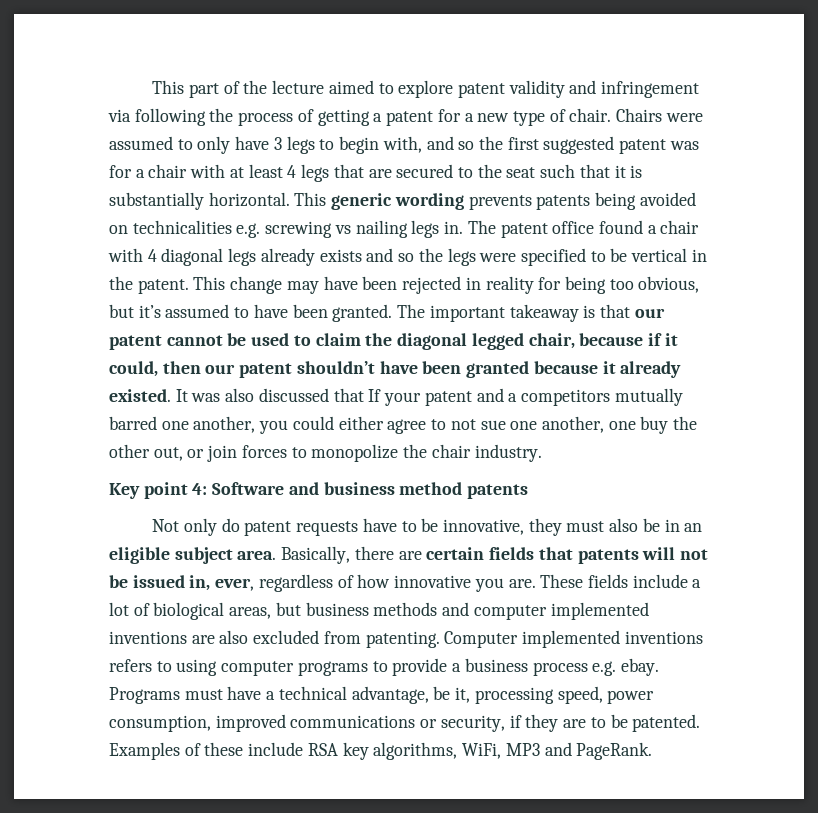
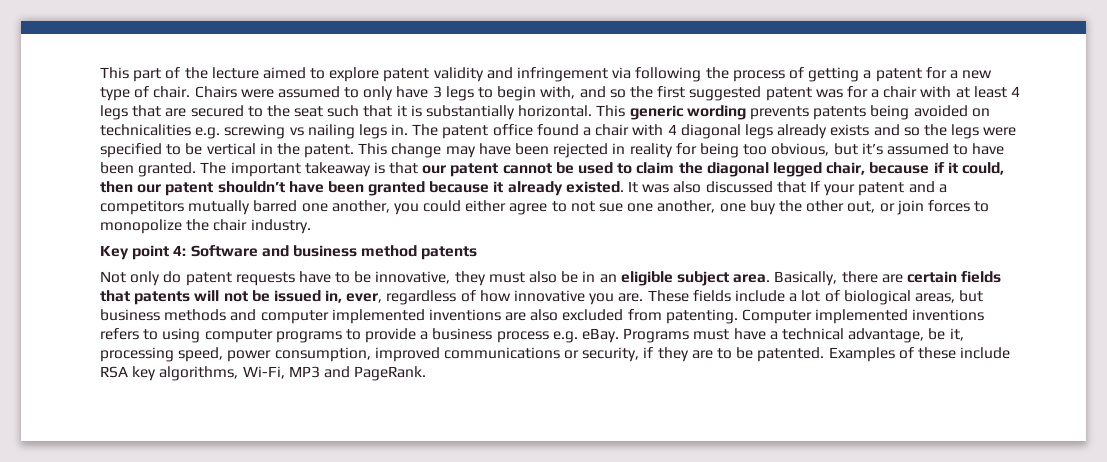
- Computer implemented inventions refers to using computer programs to provide a business process e.g. ebay.
+ Computer implemented inventions refers to using computer programs to provide a business process e.g. eBay.
- Examples of these include RSA key algorithms, WiFi, MP3 and PageRank.
+ Examples of these include RSA key algorithms, Wi-Fi, MP3 and PageRank.

